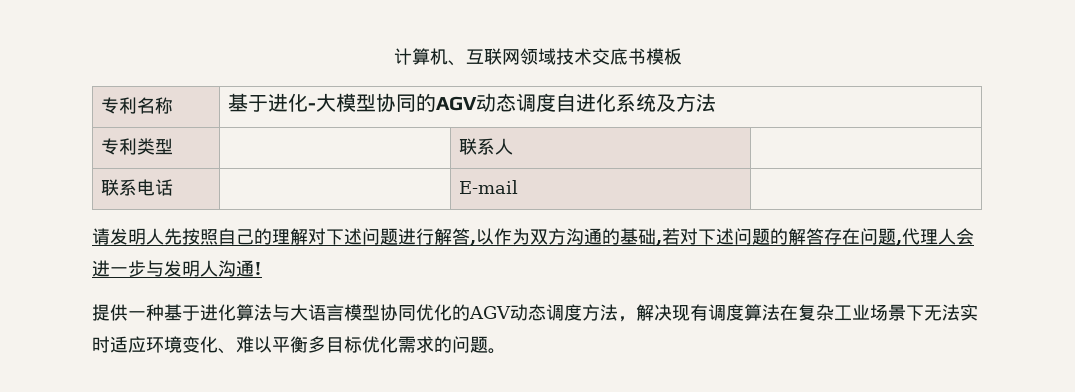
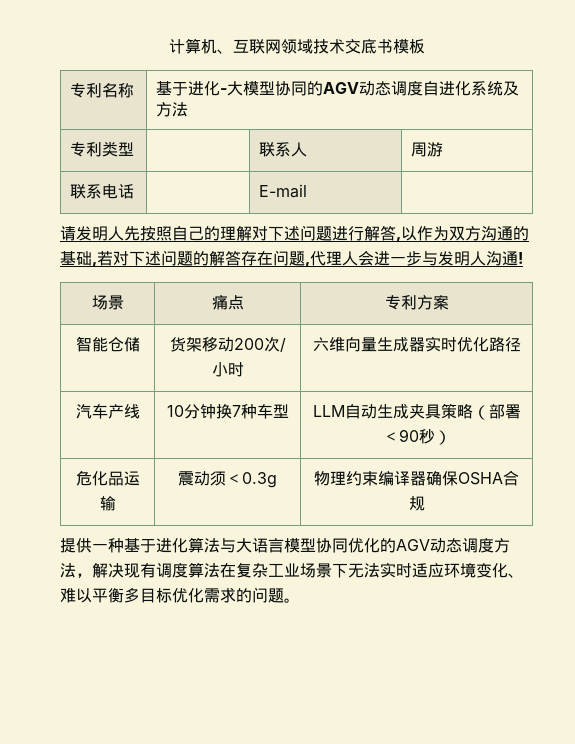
- 专利类型 | | 联系人 |
+ 专利类型 | | 联系人 | 周游
+ 场景 | 痛点 | 专利方案
+ 智能仓储 | 货架移动200次/小时 | 六维向量生成器实时优化路径
+ 汽车产线 | 10分钟换7种车型 | LLM自动生成夹具策略（部署＜90秒）
+ 危化品运输 | 震动须＜0.3g | 物理约束编译器确保OSHA合规

